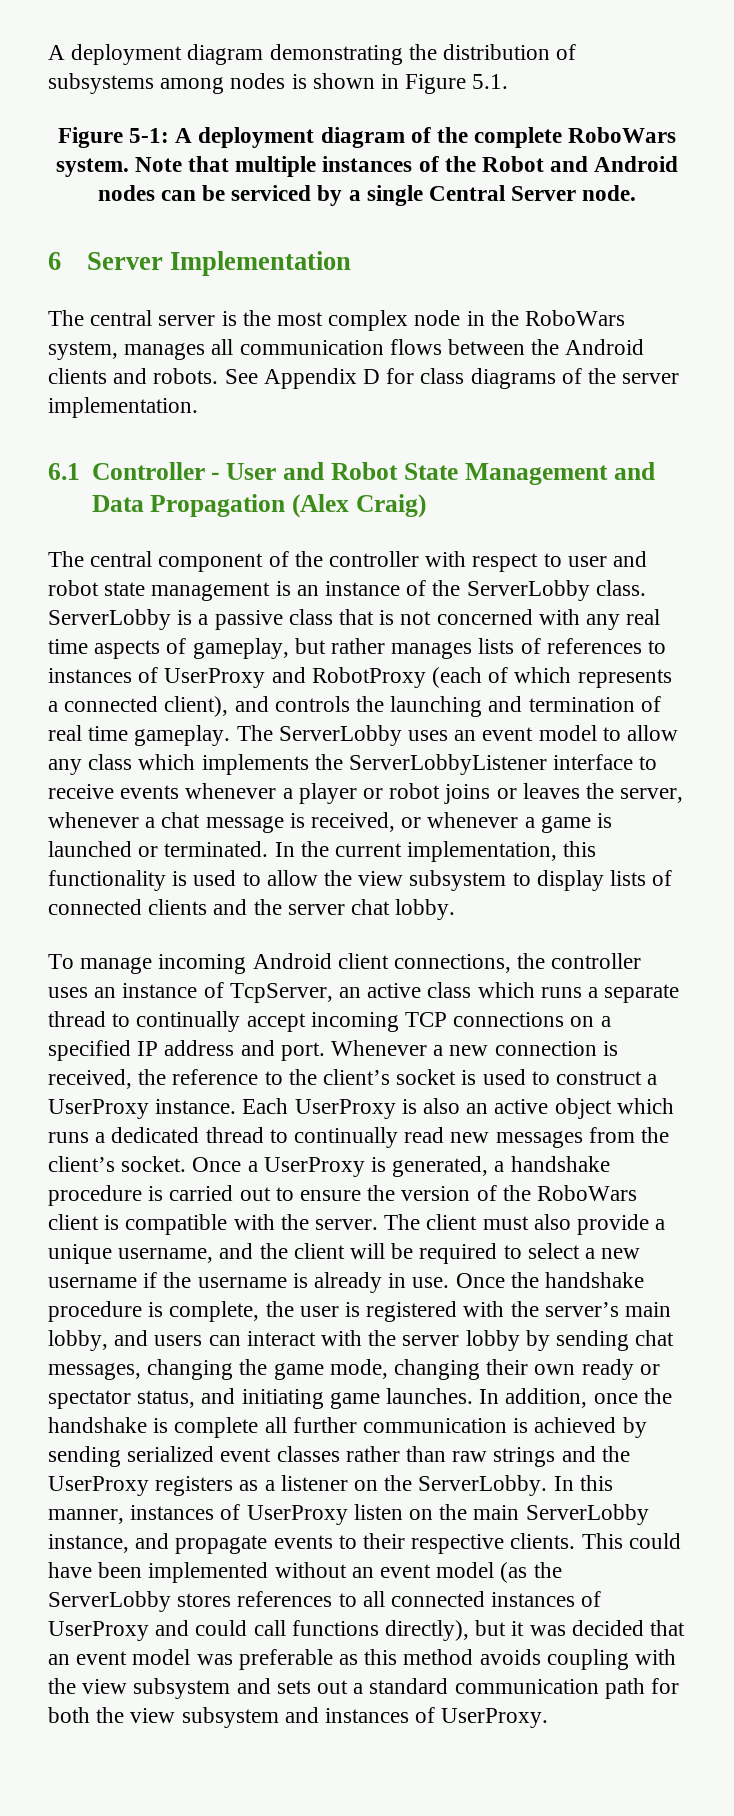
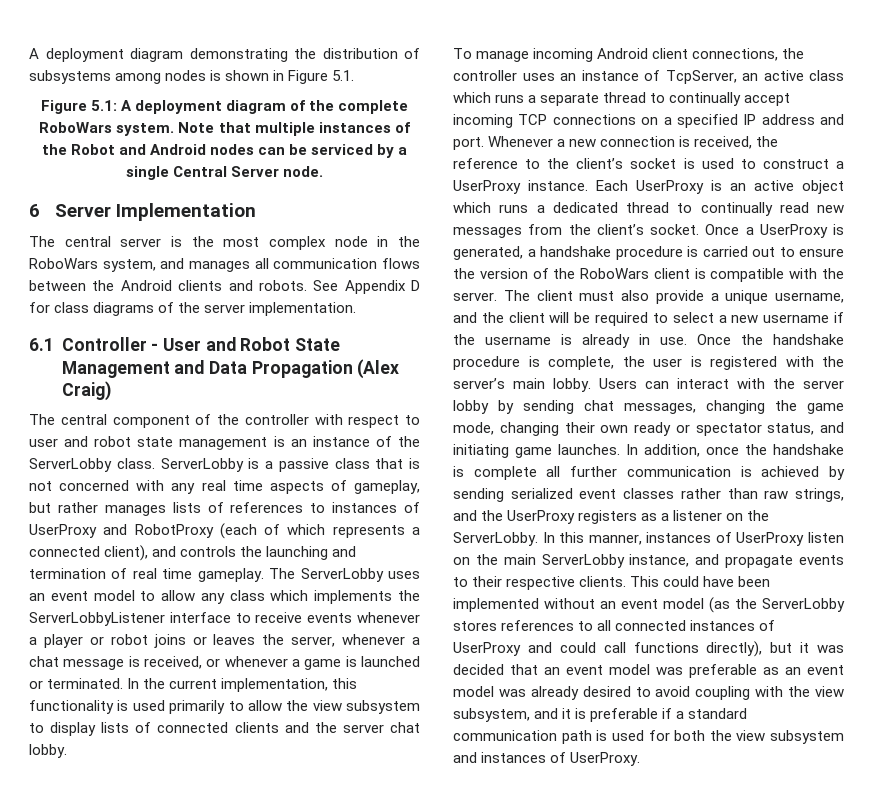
- Figure 5-1: A deployment diagram of the complete RoboWars system.
+ Figure 5.1: A deployment diagram of the complete RoboWars system.
- The central server is the most complex node in the RoboWars system, manages all communication flows between the Android clients and robots.
+ The central server is the most complex node in the RoboWars system, and manages all communication flows between the Android clients and robots.
- In the current implementation, this functionality is used to allow the view subsystem to display lists of connected clients and the server chat lobby.
+ In the current implementation, this functionality is used primarily to allow the view subsystem to display lists of connected clients and the server chat lobby.
- Each UserProxy is also an active object which runs a dedicated thread to continually read new messages from the client’s socket.
+ Each UserProxy is an active object which runs a dedicated thread to continually read new messages from the client’s socket.
- Once the handshake procedure is complete, the user is registered with the server’s main lobby, and users can interact with the server lobby by sending chat messages, changing the game mode, changing their own ready or spectator status, and initiating game launches.
+ Once the handshake procedure is complete, the user is registered with the server’s main lobby. Users can interact with the server lobby by sending chat messages, changing the game mode, changing their own ready or spectator status, and initiating game launches.
- In addition, once the handshake is complete all further communication is achieved by sending serialized event classes rather than raw strings and the UserProxy registers as a listener on the ServerLobby.
+ In addition, once the handshake is complete all further communication is achieved by sending serialized event classes rather than raw strings, and the UserProxy registers as a listener on the ServerLobby.
- This could have been implemented without an event model (as the ServerLobby stores references to all connected instances of UserProxy and could call functions directly), but it was decided that an event model was preferable as this method avoids coupling with the view subsystem and sets out a standard communication path for both the view subsystem and instances of UserProxy.
+ This could have been implemented without an event model (as the ServerLobby stores references to all connected instances of UserProxy and could call functions directly), but it was decided that an event model was preferable as an event model was already desired to avoid coupling with the view subsystem, and it is preferable if a standard communication path is used for both the view subsystem and instances of UserProxy.

